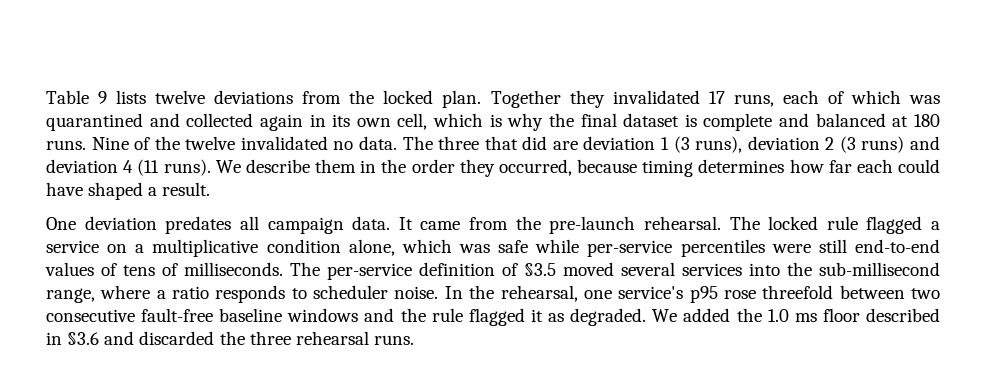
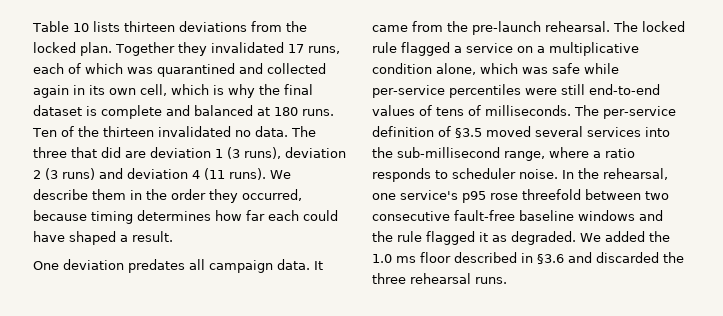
- Table 9 lists twelve deviations from the locked plan.
+ Table 10 lists thirteen deviations from the locked plan.
- Nine of the twelve invalidated no data.
+ Ten of the thirteen invalidated no data.

